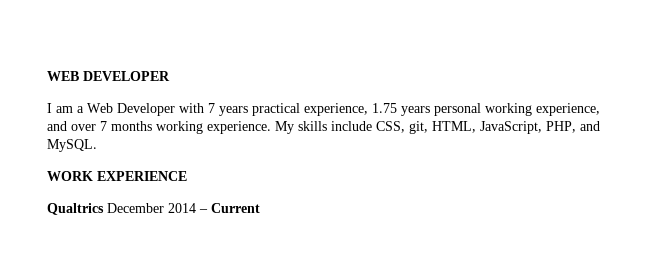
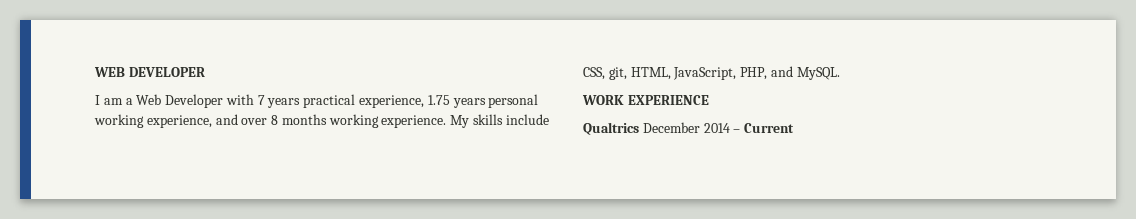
- I am a Web Developer with 7 years practical experience, 1.75 years personal working experience, and over 7 months working experience.
+ I am a Web Developer with 7 years practical experience, 1.75 years personal working experience, and over 8 months working experience.

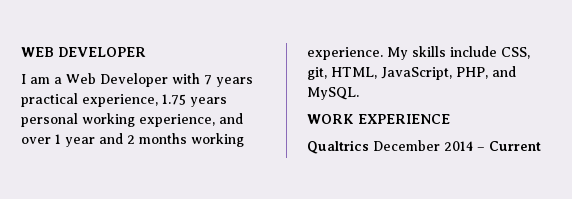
- I am a Web Developer with 7 years practical experience, 1.75 years personal working experience, and over 8 months working experience.
+ I am a Web Developer with 7 years practical experience, 1.75 years personal working experience, and over 1 year and 2 months working experience.

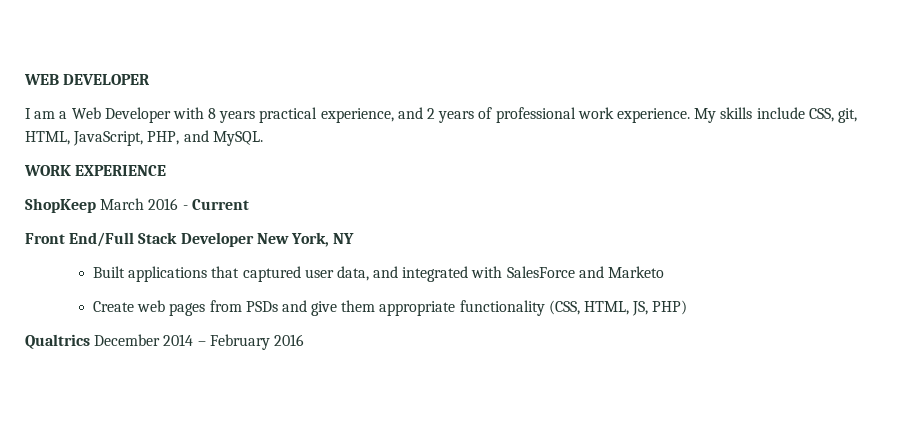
- I am a Web Developer with 7 years practical experience, 1.75 years personal working experience, and over 1 year and 2 months working experience.
+ I am a Web Developer with 8 years practical experience, and 2 years of professional work experience.
+ ShopKeep March 2016 - Current
+ Front End/Full Stack Developer New York, NY
+ Built applications that captured user data, and integrated with SalesForce and Marketo
+ Create web pages from PSDs and give them appropriate functionality (CSS, HTML, JS, PHP)
- Qualtrics December 2014 – Current
+ Qualtrics December 2014 – February 2016

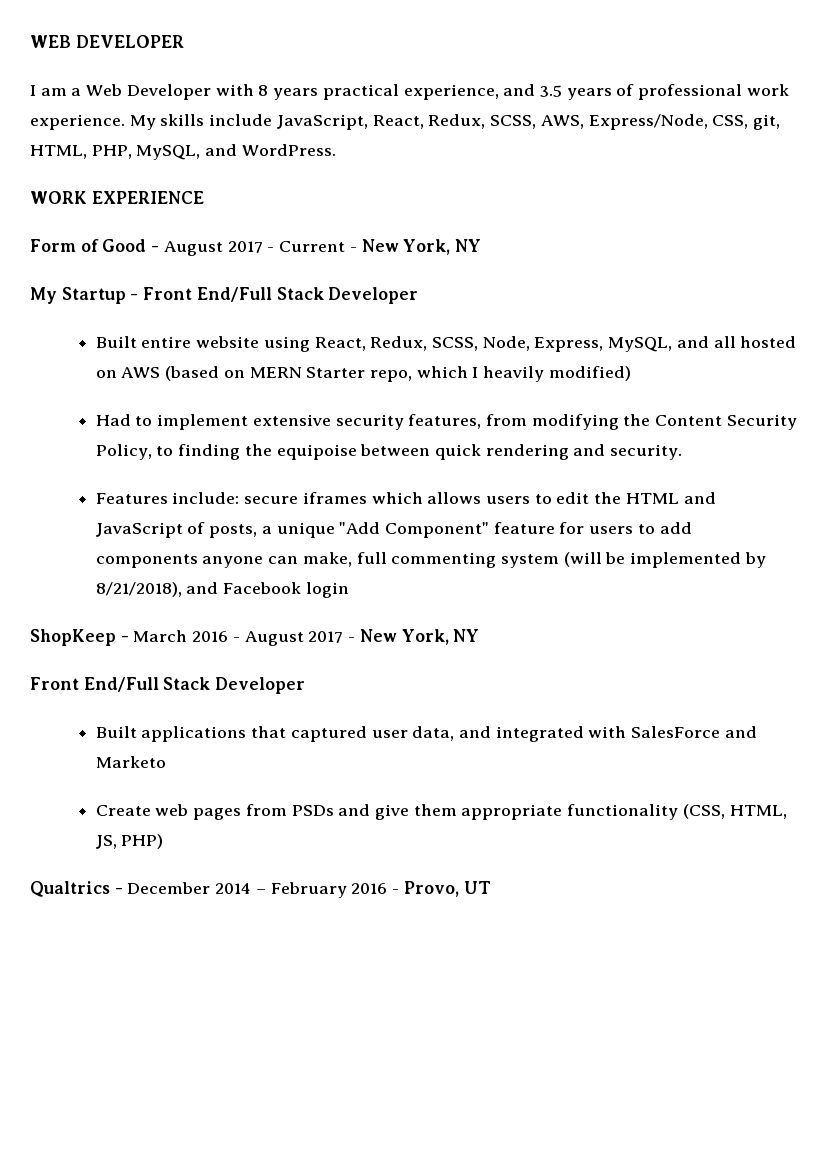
- I am a Web Developer with 8 years practical experience, and 2 years of professional work experience.
+ I am a Web Developer with 8 years practical experience, and 3.5 years of professional work experience.
- My skills include CSS, git, HTML, JavaScript, PHP, and MySQL.
+ My skills include JavaScript, React, Redux, SCSS, AWS, Express/Node, CSS, git, HTML, PHP, MySQL, and WordPress.
  WORK EXPERIENCE
+ Form of Good - August 2017 - Current - New York, NY
+ My Startup - Front End/Full Stack Developer
+ Built entire website using React, Redux, SCSS, Node, Express, MySQL, and all hosted on AWS (based on MERN Starter repo, which I heavily modified)
+ Had to implement extensive security features, from modifying the Content Security Policy, to finding the equipoise between quick rendering and security.
+ Features include: secure iframes which allows users to edit the HTML and JavaScript of posts, a unique "Add Component" feature for users to add components anyone can make, full commenting system (will be implemented by 8/21/2018), and Facebook login
- ShopKeep March 2016 - Current
- Front End/Full Stack Developer New York, NY
+ ShopKeep - March 2016 - August 2017 - New York, NY
+ Front End/Full Stack Developer
- Qualtrics December 2014 – February 2016
+ Qualtrics - December 2014 – February 2016 - Provo, UT

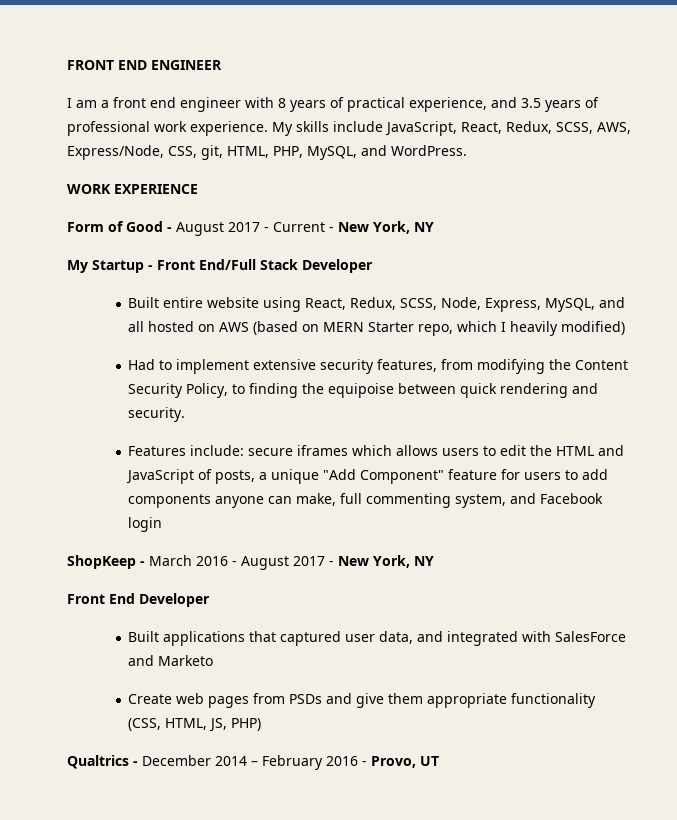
- WEB DEVELOPER
+ FRONT END ENGINEER
- I am a Web Developer with 8 years practical experience, and 3.5 years of professional work experience.
+ I am a front end engineer with 8 years of practical experience, and 3.5 years of professional work experience.
- Features include: secure iframes which allows users to edit the HTML and JavaScript of posts, a unique "Add Component" feature for users to add components anyone can make, full commenting system (will be implemented by 8/21/2018), and Facebook login
+ Features include: secure iframes which allows users to edit the HTML and JavaScript of posts, a unique "Add Component" feature for users to add components anyone can make, full commenting system, and Facebook login
  ShopKeep - March 2016 - August 2017 - New York, NY
- Front End/Full Stack Developer
+ Front End Developer

